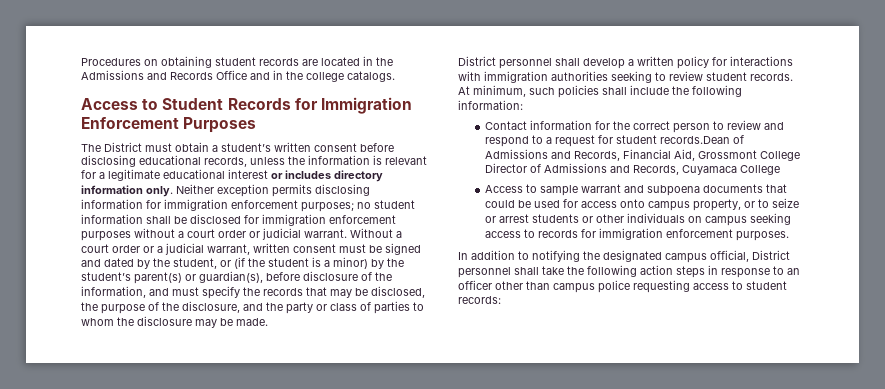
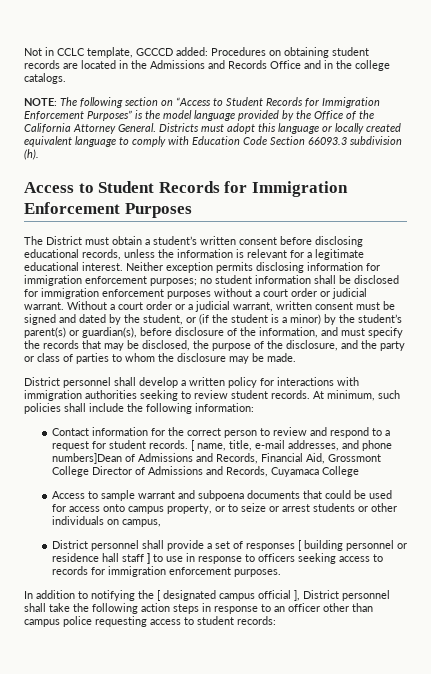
- Procedures on obtaining student records are located in the Admissions and Records Office and in the college catalogs.
+ Not in CCLC template, GCCCD added: Procedures on obtaining student records are located in the Admissions and Records Office and in the college catalogs.
+ NOTE: The following section on “Access to Student Records for Immigration Enforcement Purposes” is the model language provided by the Office of the California Attorney General. Districts must adopt this language or locally created equivalent language to comply with Education Code Section 66093.3 subdivision (h).
- The District must obtain a student’s written consent before disclosing educational records, unless the information is relevant for a legitimate educational interest or includes directory information only.
+ The District must obtain a student’s written consent before disclosing educational records, unless the information is relevant for a legitimate educational interest.
- Contact information for the correct person to review and respond to a request for student records.Dean of Admissions and Records, Financial Aid, Grossmont College Director of Admissions and Records, Cuyamaca College
+ Contact information for the correct person to review and respond to a request for student records. [ name, title, e-mail addresses, and phone numbers]Dean of Admissions and Records, Financial Aid, Grossmont College Director of Admissions and Records, Cuyamaca College
- Access to sample warrant and subpoena documents that could be used for access onto campus property, or to seize or arrest students or other individuals on campus seeking access to records for immigration enforcement purposes.
+ Access to sample warrant and subpoena documents that could be used for access onto campus property, or to seize or arrest students or other individuals on campus,
+ District personnel shall provide a set of responses [ building personnel or residence hall staff ] to use in response to officers seeking access to records for immigration enforcement purposes.
- In addition to notifying the designated campus official, District personnel shall take the following action steps in response to an officer other than campus police requesting access to student records:
+ In addition to notifying the [ designated campus official ], District personnel shall take the following action steps in response to an officer other than campus police requesting access to student records:

